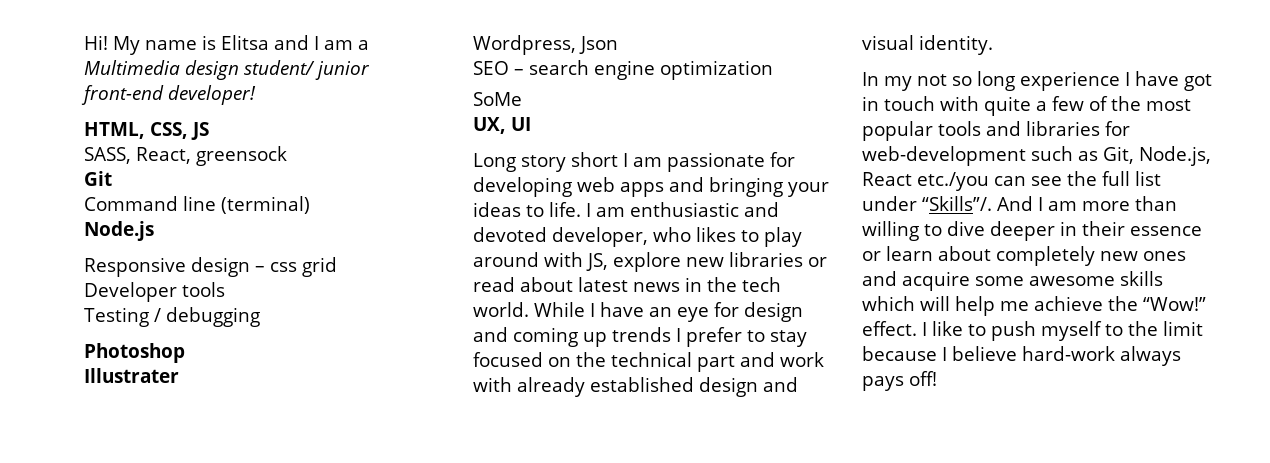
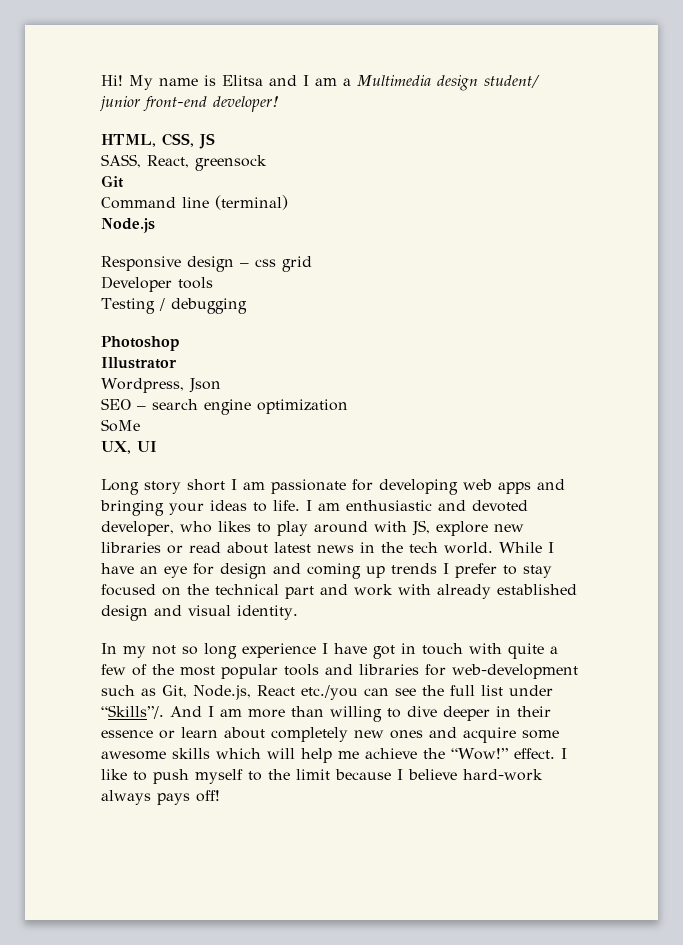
- Illustrater
+ Illustrator

